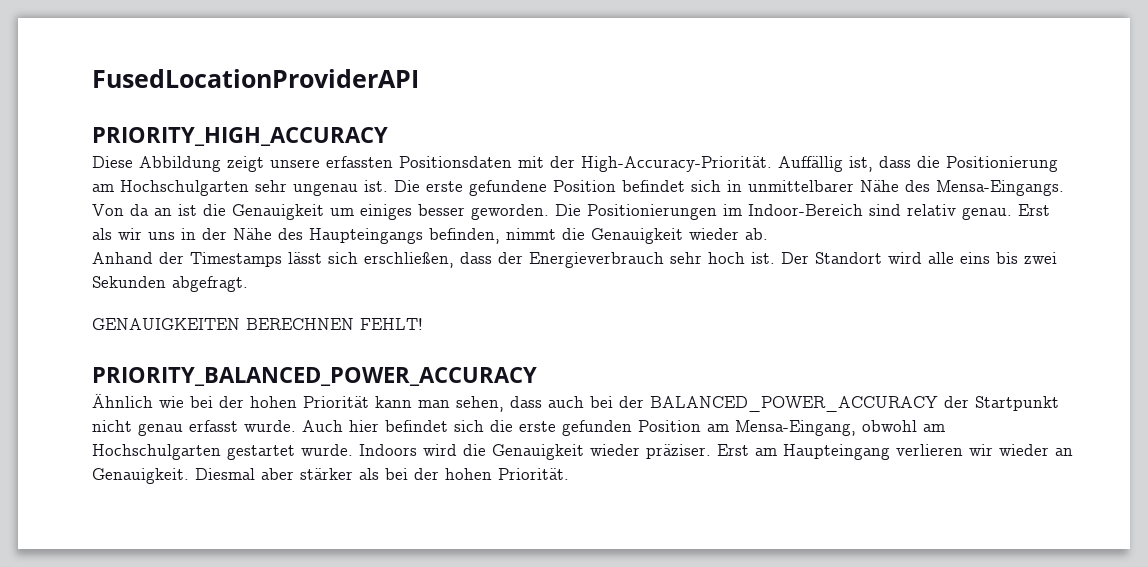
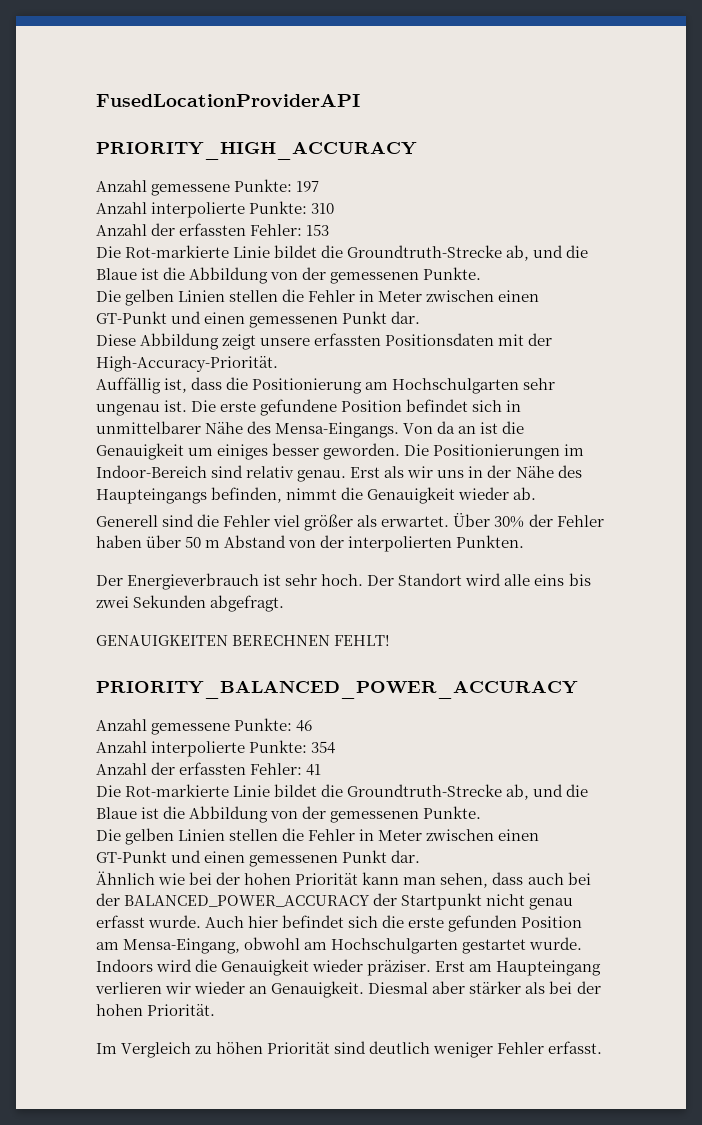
+ Anzahl gemessene Punkte: 197
+ Anzahl interpolierte Punkte: 310
+ Anzahl der erfassten Fehler: 153
+ Die Rot-markierte Linie bildet die Groundtruth-Strecke ab, und die Blaue ist die Abbildung von der gemessenen Punkte.
+ Die gelben Linien stellen die Fehler in Meter zwischen einen GT-Punkt und einen gemessenen Punkt dar.
- Diese Abbildung zeigt unsere erfassten Positionsdaten mit der High-Accuracy-Priorität. Auffällig ist, dass die Positionierung am Hochschulgarten sehr ungenau ist.
+ Diese Abbildung zeigt unsere erfassten Positionsdaten mit der High-Accuracy-Priorität.
+ Auffällig ist, dass die Positionierung am Hochschulgarten sehr ungenau ist.
- Anhand der Timestamps lässt sich erschließen, dass der Energieverbrauch sehr hoch ist.
+ Generell sind die Fehler viel größer als erwartet. Über 30% der Fehler haben über 50 m Abstand von der interpolierten Punkten.
+ Der Energieverbrauch ist sehr hoch.
+ Anzahl gemessene Punkte: 46
+ Anzahl interpolierte Punkte: 354
+ Anzahl der erfassten Fehler: 41
+ Die Rot-markierte Linie bildet die Groundtruth-Strecke ab, und die Blaue ist die Abbildung von der gemessenen Punkte.
+ Die gelben Linien stellen die Fehler in Meter zwischen einen GT-Punkt und einen gemessenen Punkt dar.
+ Im Vergleich zu höhen Priorität sind deutlich weniger Fehler erfasst.

